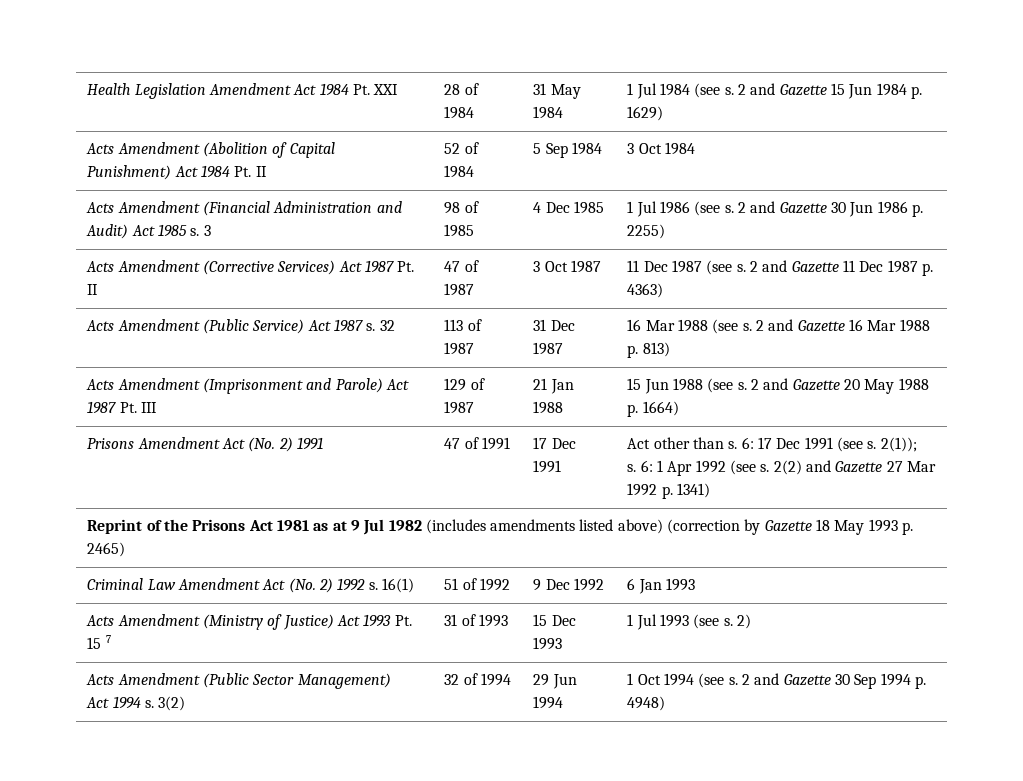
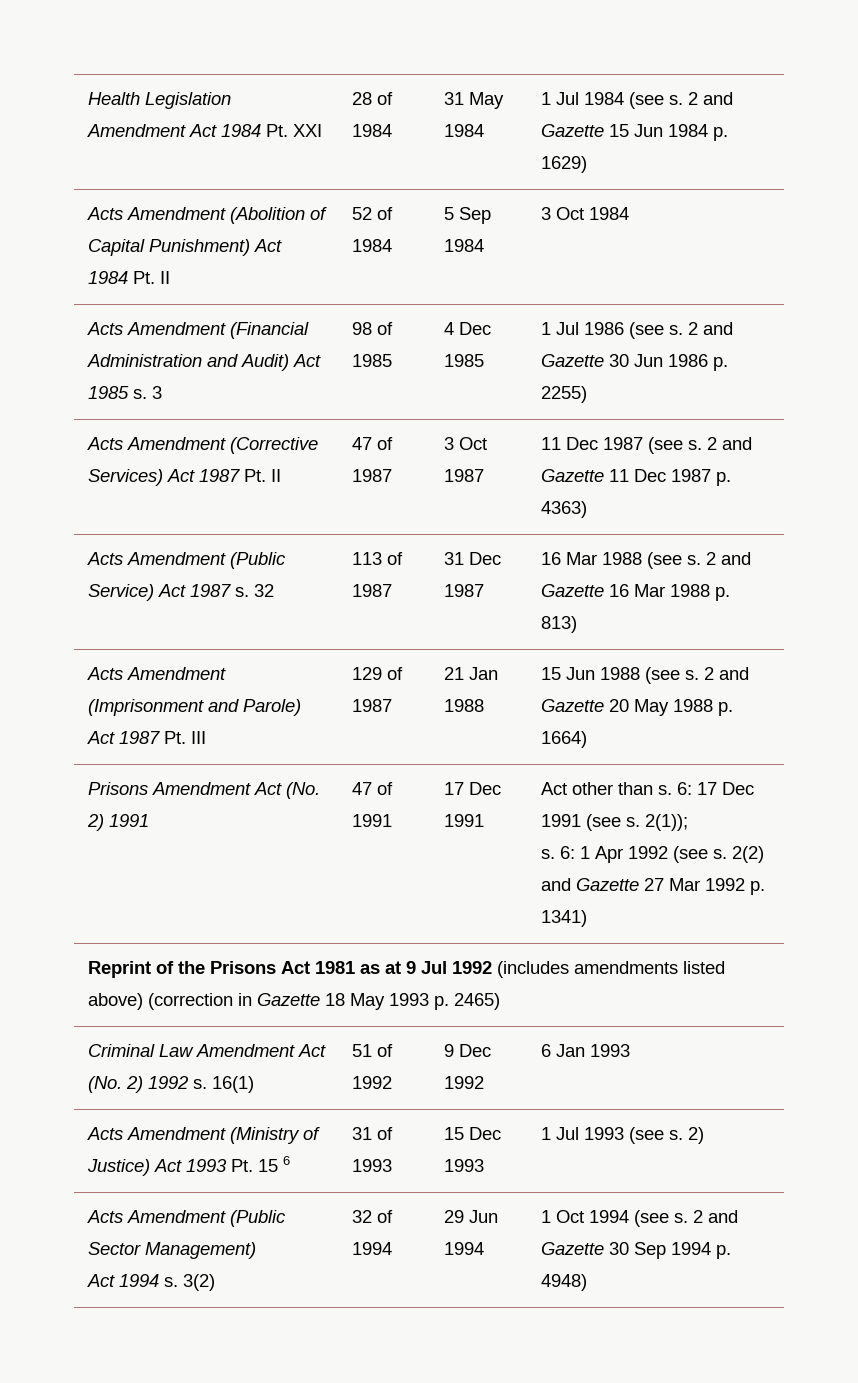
- Reprint of the Prisons Act 1981 as at 9 Jul 1982 (includes amendments listed above) (correction by Gazette 18 May 1993 p. 2465)
+ Reprint of the Prisons Act 1981 as at 9 Jul 1992 (includes amendments listed above) (correction in Gazette 18 May 1993 p. 2465)
- Acts Amendment (Ministry of Justice) Act 1993 Pt. 15 7 | 31 of 1993 | 15 Dec 1993 | 1 Jul 1993 (see s. 2)
+ Acts Amendment (Ministry of Justice) Act 1993 Pt. 15 6 | 31 of 1993 | 15 Dec 1993 | 1 Jul 1993 (see s. 2)

